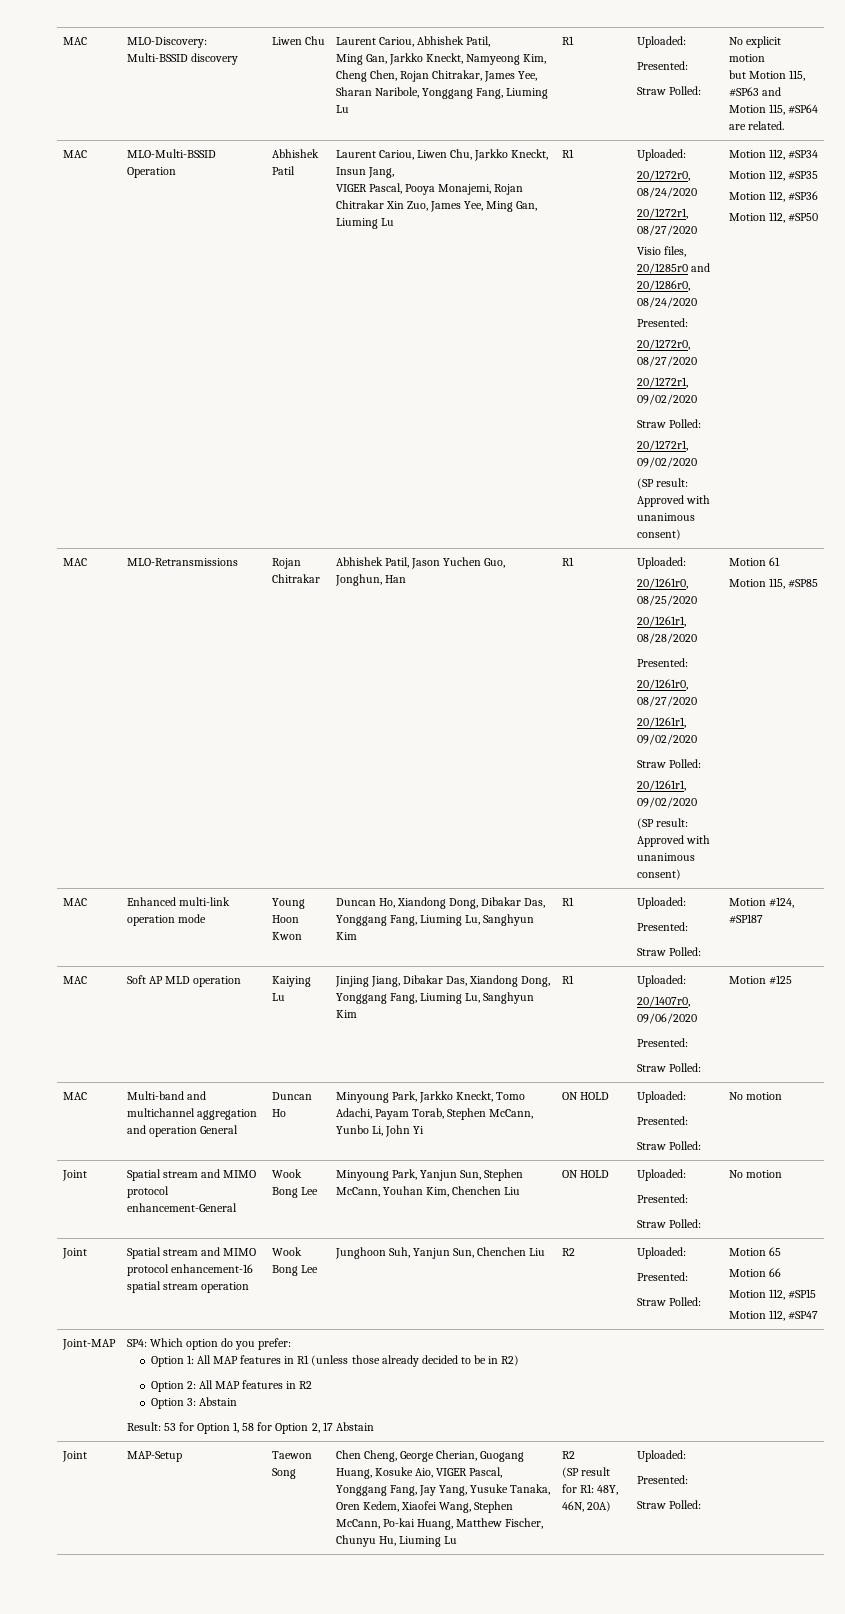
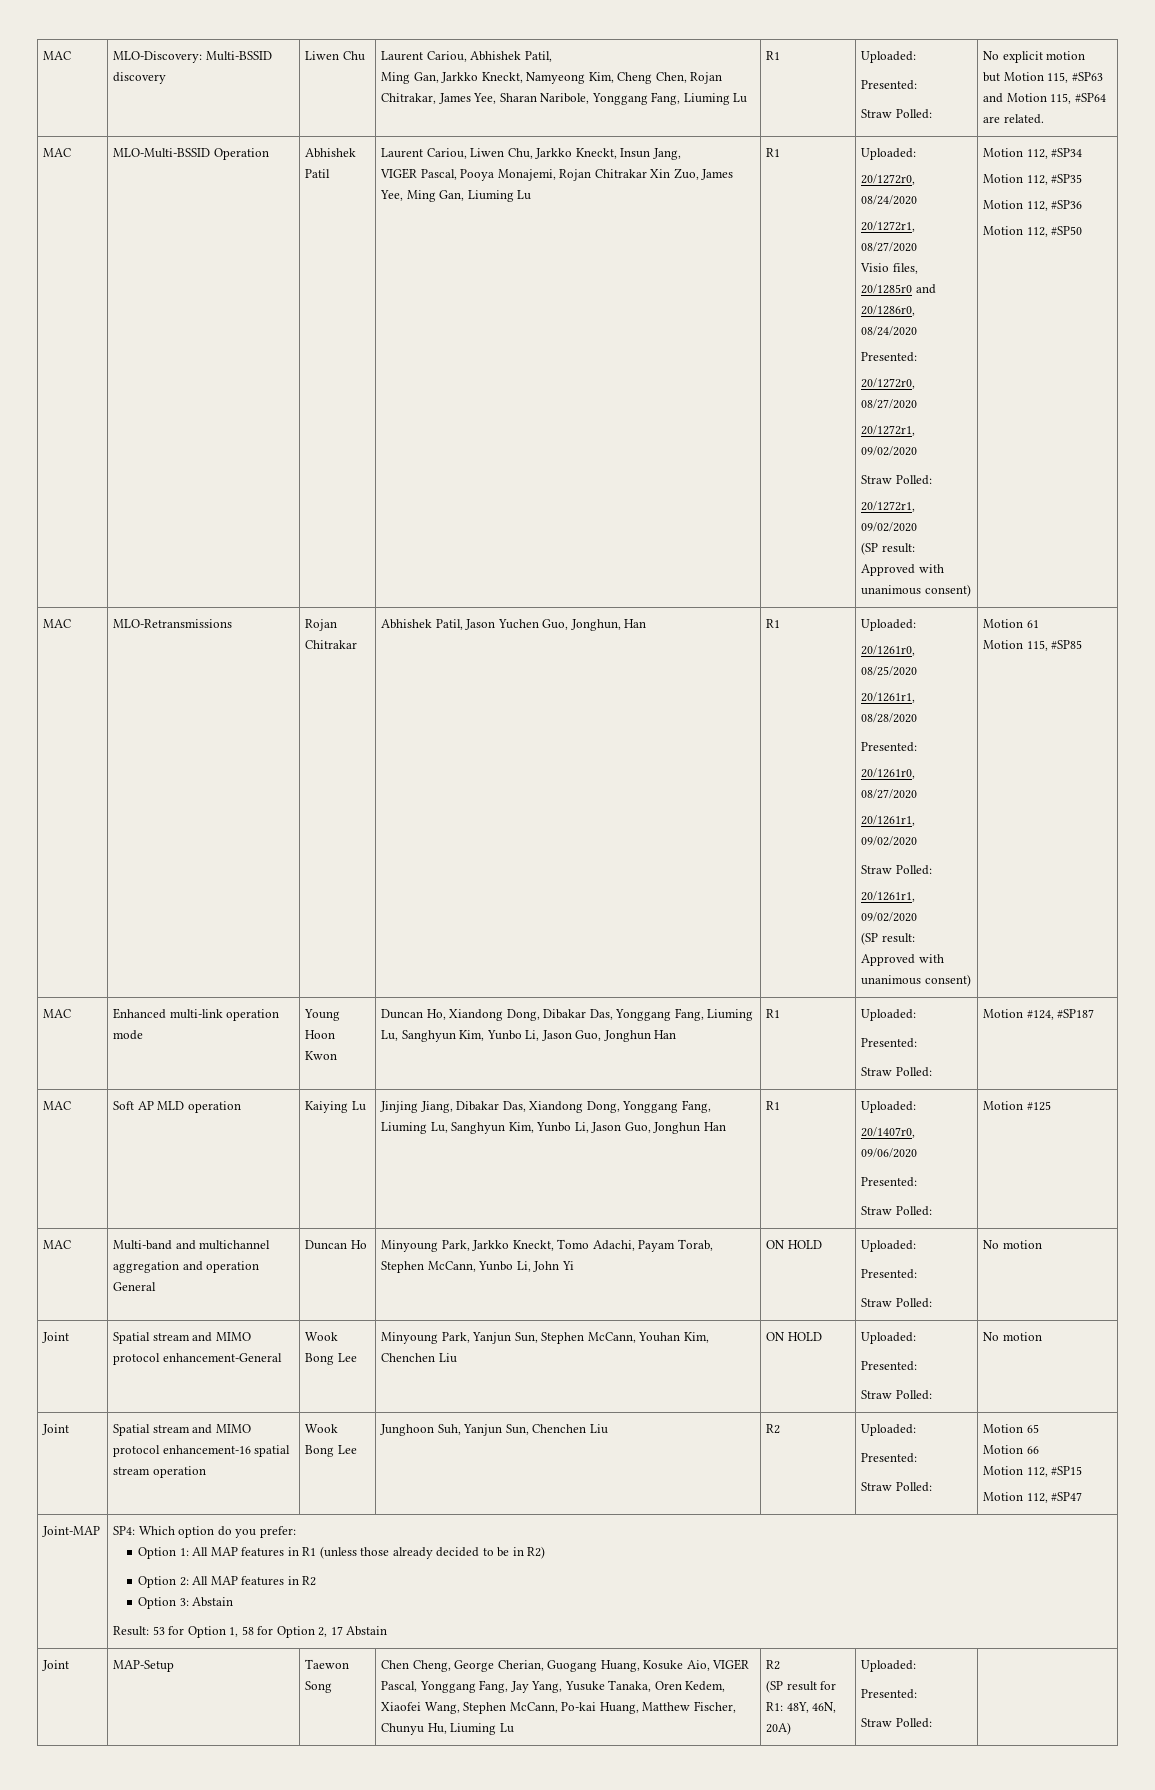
- MAC | Enhanced multi-link operation mode | Young Hoon Kwon | Duncan Ho, Xiandong Dong, Dibakar Das, Yonggang Fang, Liuming Lu, Sanghyun Kim | R1 | Uploaded:
+ MAC | Enhanced multi-link operation mode | Young Hoon Kwon | Duncan Ho, Xiandong Dong, Dibakar Das, Yonggang Fang, Liuming Lu, Sanghyun Kim, Yunbo Li, Jason Guo, Jonghun Han | R1 | Uploaded:
- MAC | Soft AP MLD operation | Kaiying Lu | Jinjing Jiang, Dibakar Das, Xiandong Dong, Yonggang Fang, Liuming Lu, Sanghyun Kim | R1 | Uploaded:
+ MAC | Soft AP MLD operation | Kaiying Lu | Jinjing Jiang, Dibakar Das, Xiandong Dong, Yonggang Fang, Liuming Lu, Sanghyun Kim, Yunbo Li, Jason Guo, Jonghun Han | R1 | Uploaded:

